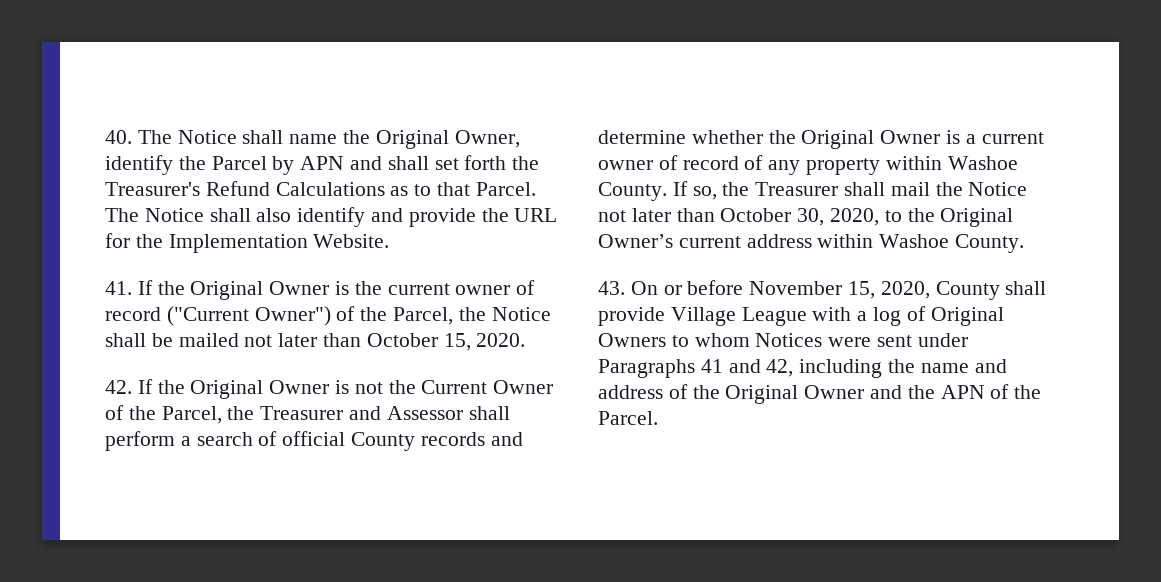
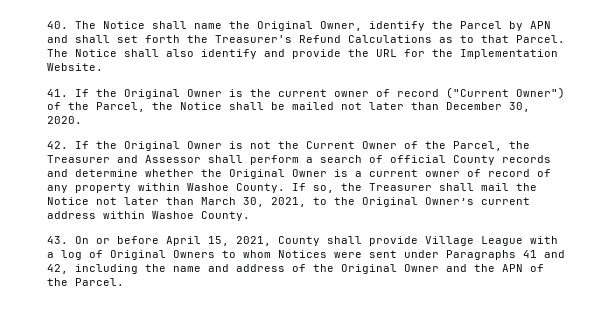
- 41. If the Original Owner is the current owner of record ("Current Owner") of the Parcel, the Notice shall be mailed not later than October 15, 2020.
+ 41. If the Original Owner is the current owner of record ("Current Owner") of the Parcel, the Notice shall be mailed not later than December 30, 2020.
- If so, the Treasurer shall mail the Notice not later than October 30, 2020, to the Original Owner’s current address within Washoe County.
+ If so, the Treasurer shall mail the Notice not later than March 30, 2021, to the Original Owner’s current address within Washoe County.
- 43. On or before November 15, 2020, County shall provide Village League with a log of Original Owners to whom Notices were sent under Paragraphs 41 and 42, including the name and address of the Original Owner and the APN of the Parcel.
+ 43. On or before April 15, 2021, County shall provide Village League with a log of Original Owners to whom Notices were sent under Paragraphs 41 and 42, including the name and address of the Original Owner and the APN of the Parcel.

